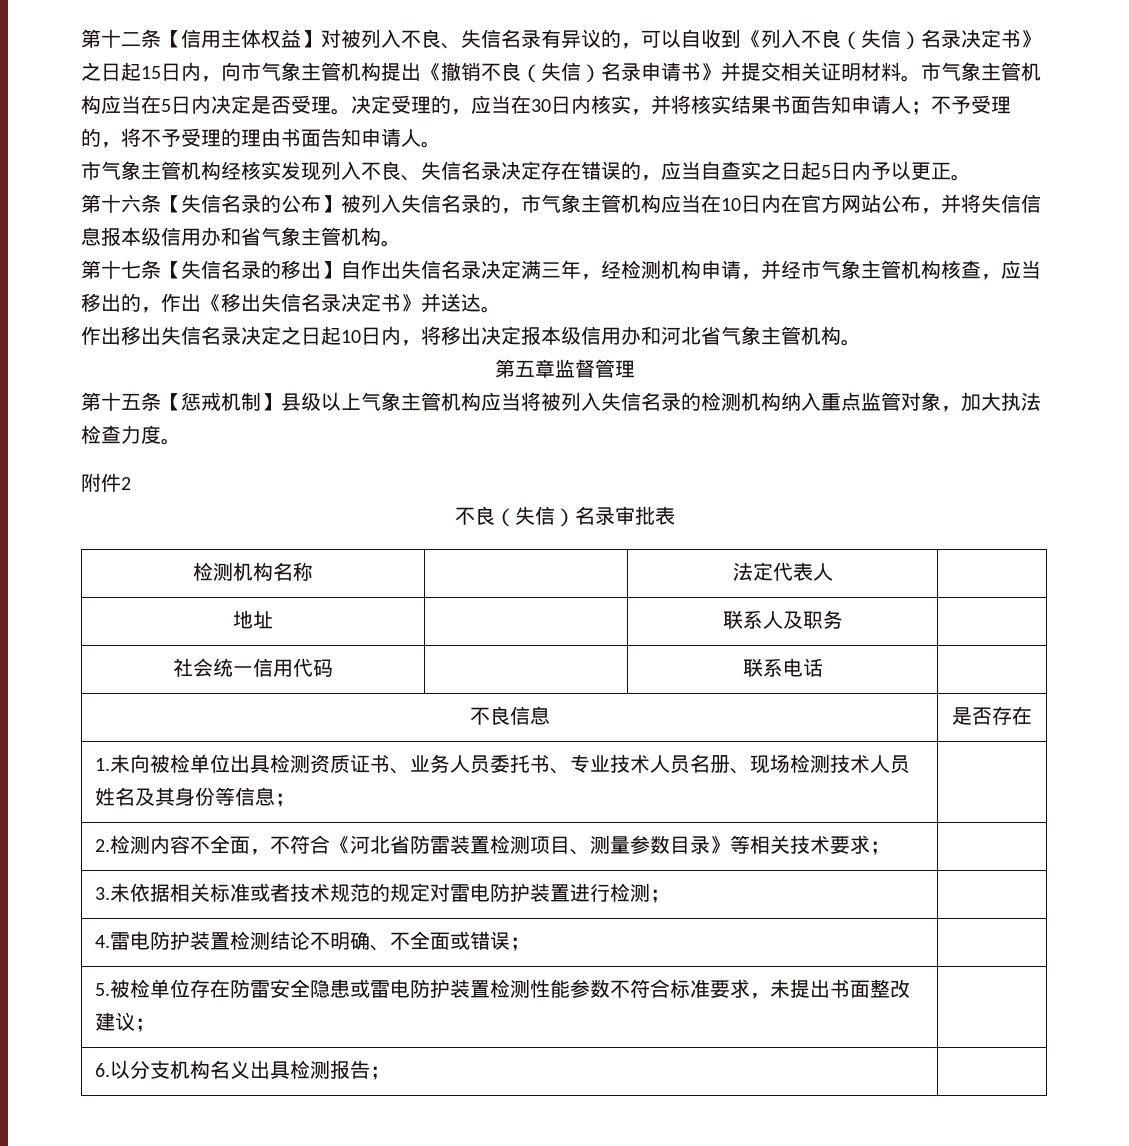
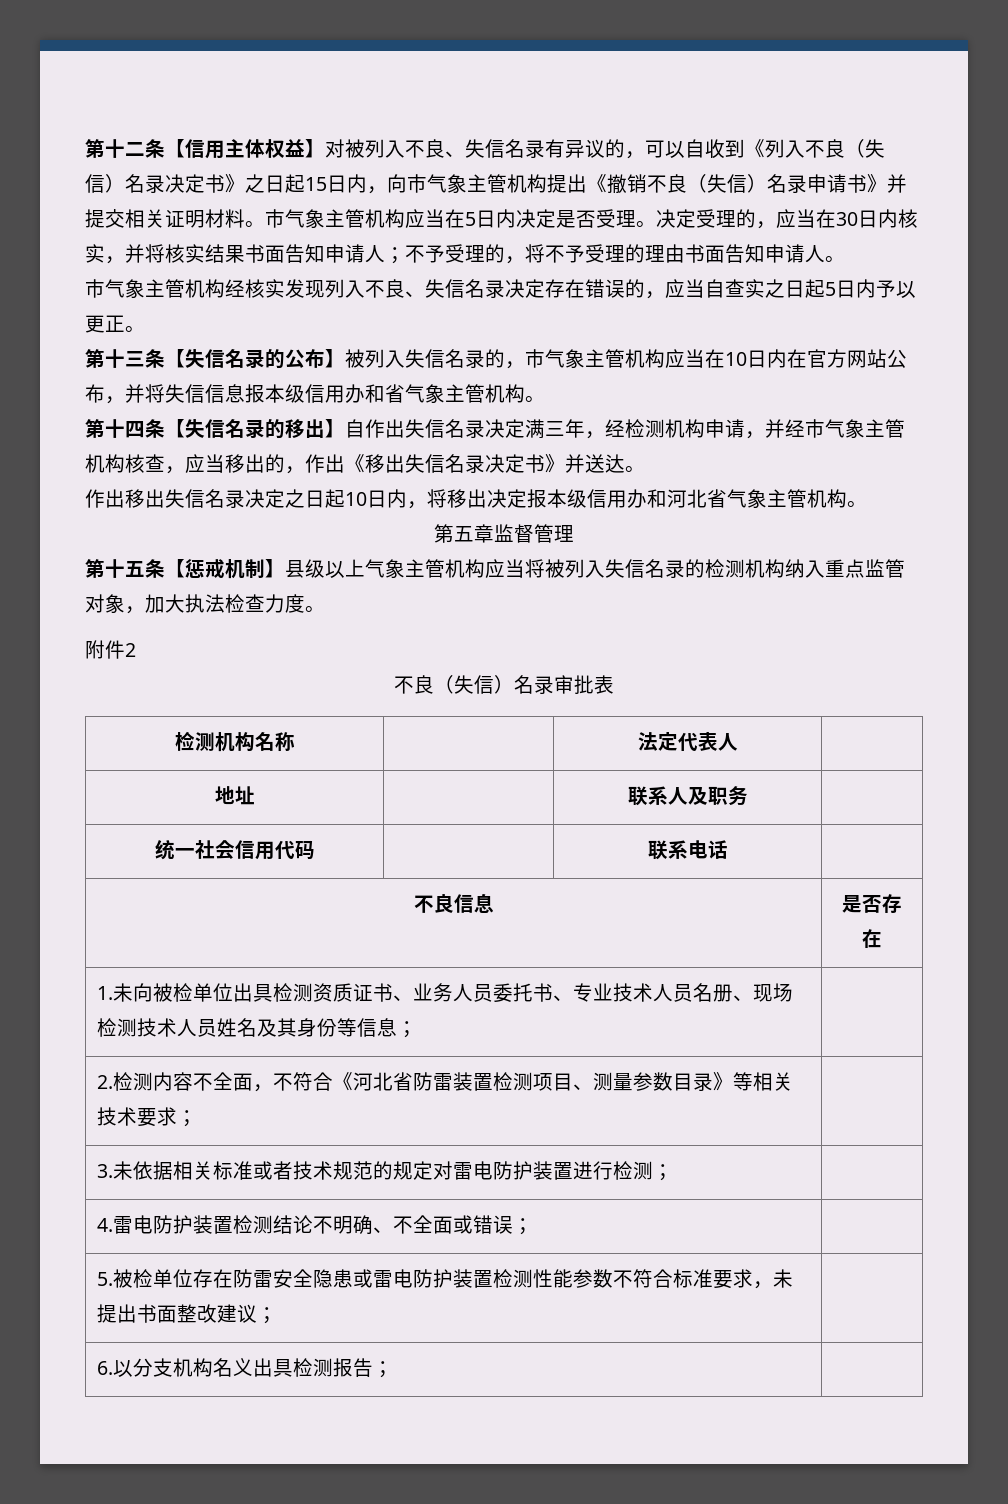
- 第十六条【失信名录的公布】被列入失信名录的，市气象主管机构应当在10日内在官方网站公布，并将失信信息报本级信用办和省气象主管机构。
+ 第十三条【失信名录的公布】被列入失信名录的，市气象主管机构应当在10日内在官方网站公布，并将失信信息报本级信用办和省气象主管机构。
- 第十七条【失信名录的移出】自作出失信名录决定满三年，经检测机构申请，并经市气象主管机构核查，应当移出的，作出《移出失信名录决定书》并送达。
+ 第十四条【失信名录的移出】自作出失信名录决定满三年，经检测机构申请，并经市气象主管机构核查，应当移出的，作出《移出失信名录决定书》并送达。
- 社会统一信用代码 | | 联系电话 |
+ 统一社会信用代码 | | 联系电话 |

